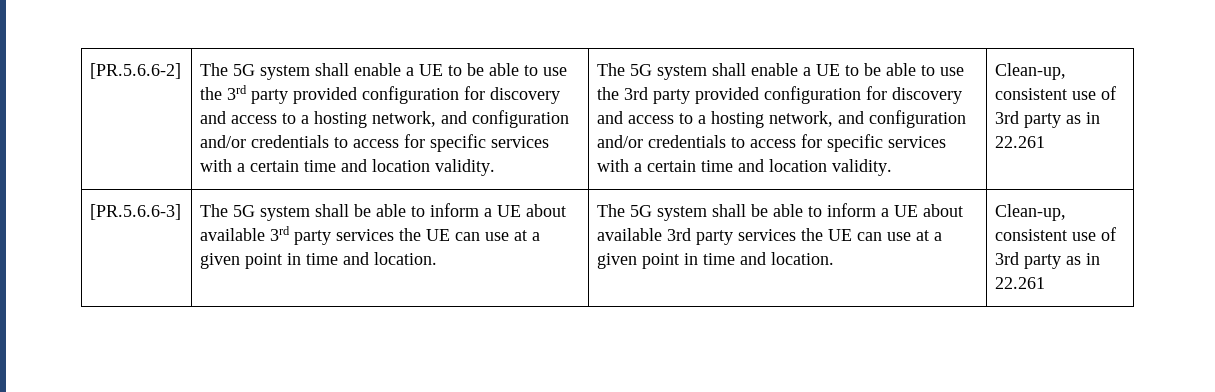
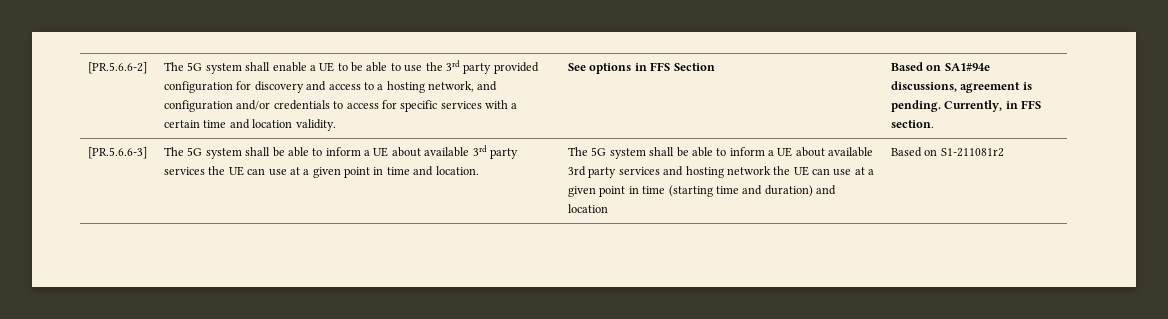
- The 5G system shall enable a UE to be able to use the 3rd party provided configuration for discovery and access to a hosting network, and configuration and/or credentials to access for specific services with a certain time and location validity. | Clean-up, consistent use of 3rd party as in 22.261
+ See options in FFS Section | Based on SA1#94e discussions, agreement is pending. Currently, in FFS section.
- The 5G system shall be able to inform a UE about available 3rd party services the UE can use at a given point in time and location. | Clean-up, consistent use of 3rd party as in 22.261
+ The 5G system shall be able to inform a UE about available 3rd party services and hosting network the UE can use at a given point in time (starting time and duration) and location | Based on S1-211081r2

